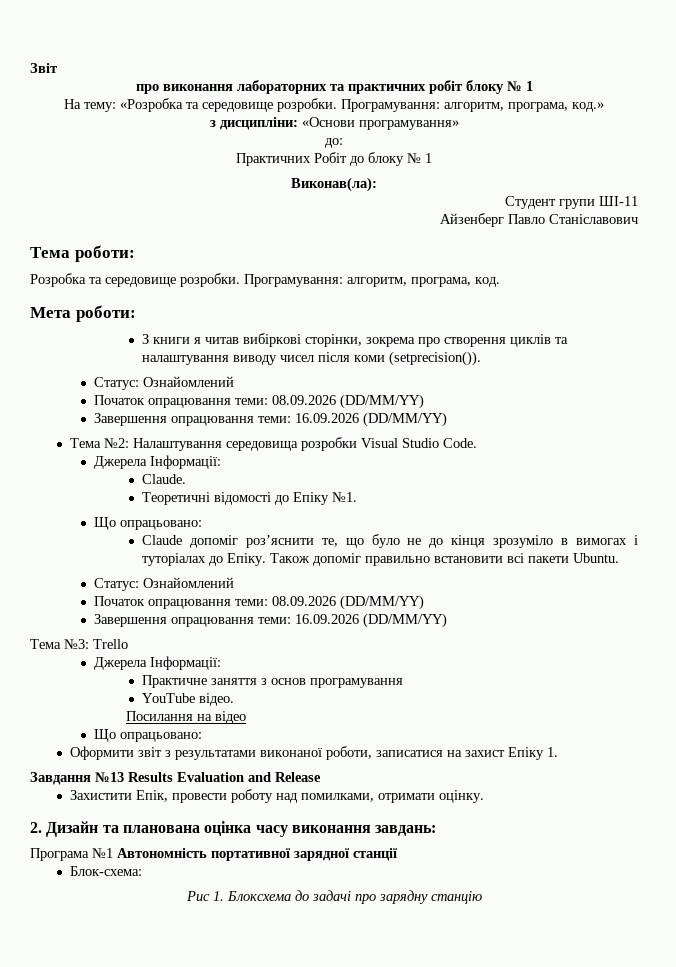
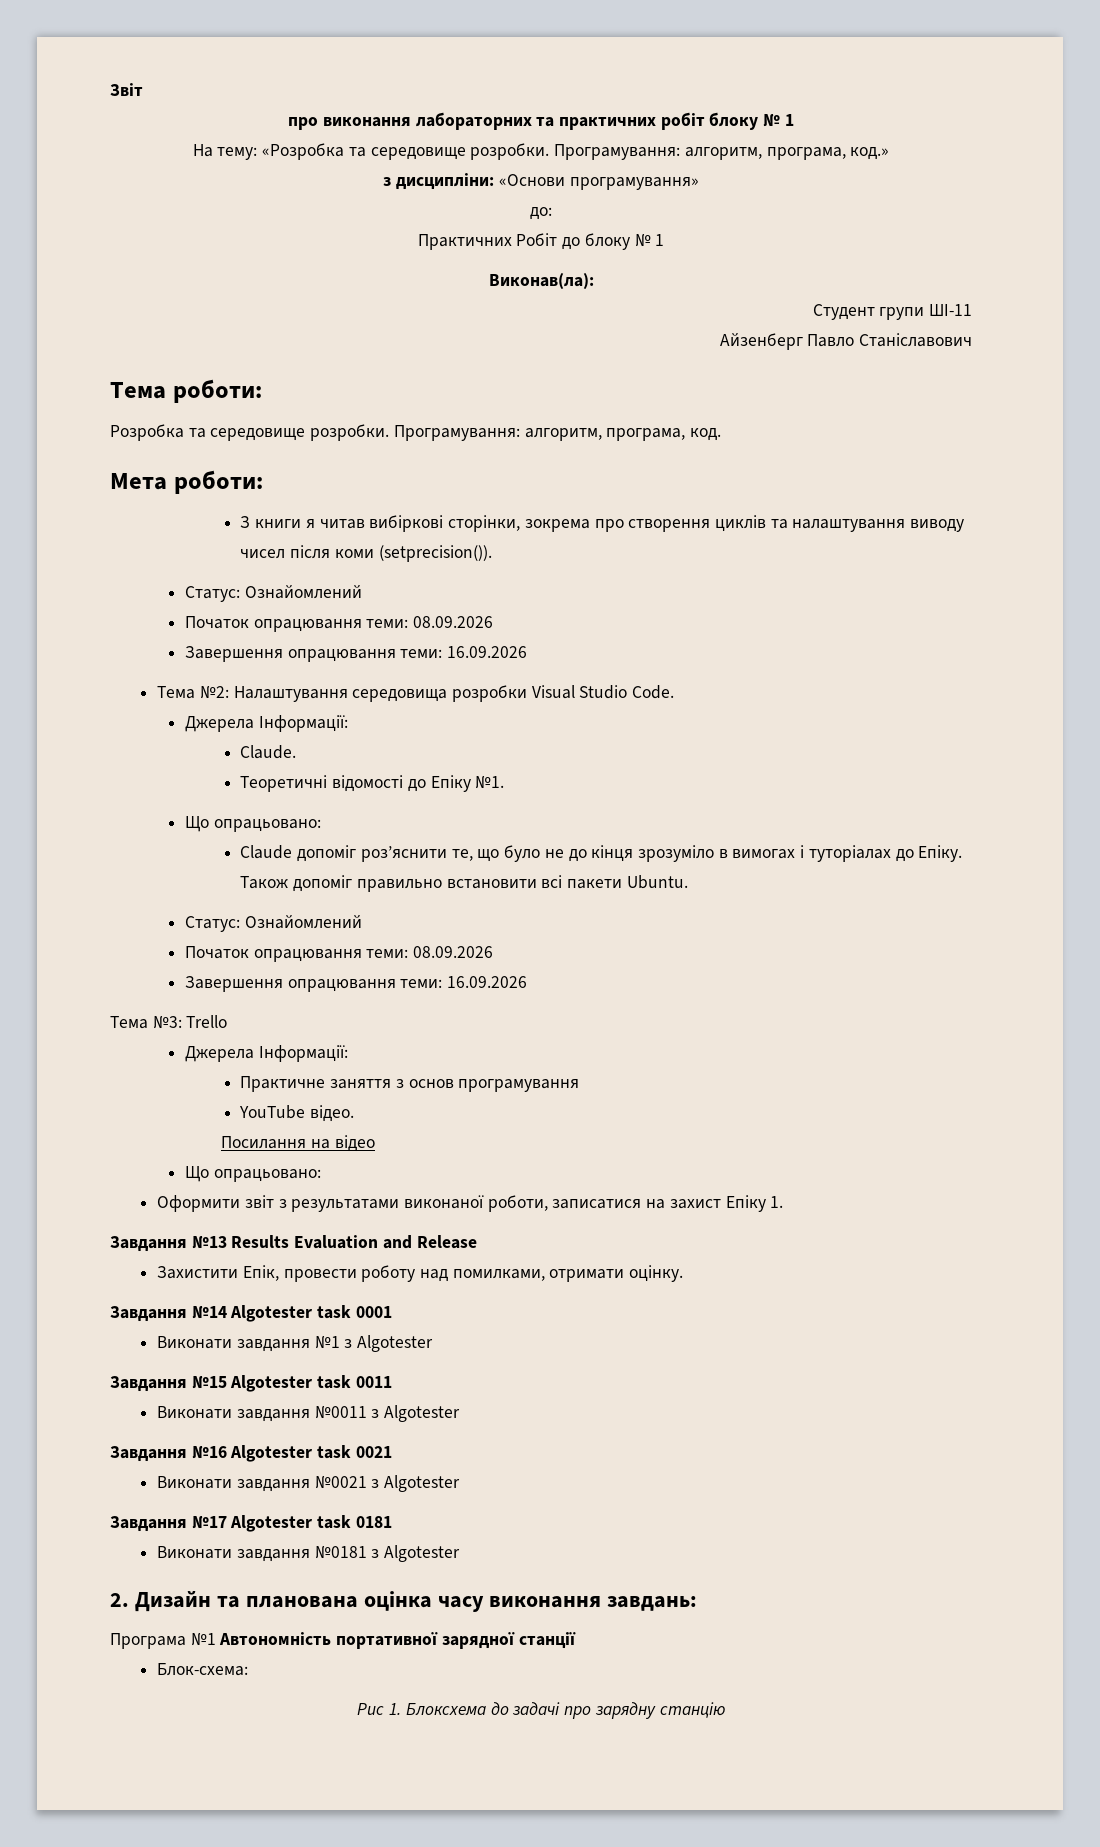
  З книги я читав вибіркові сторінки, зокрема про створення циклів та налаштування виводу чисел після коми (setprecision()).
  Статус: Ознайомлений
- Початок опрацювання теми: 08.09.2026 (DD/MM/YY)
- Завершення опрацювання теми: 16.09.2026 (DD/MM/YY)
+ Початок опрацювання теми: 08.09.2026
+ Завершення опрацювання теми: 16.09.2026
  Також допоміг правильно встановити всі пакети Ubuntu.
  Статус: Ознайомлений
- Початок опрацювання теми: 08.09.2026 (DD/MM/YY)
- Завершення опрацювання теми: 16.09.2026 (DD/MM/YY)
+ Початок опрацювання теми: 08.09.2026
+ Завершення опрацювання теми: 16.09.2026
+ Завдання №14 Algotester task 0001
+ Виконати завдання №1 з Algotester
+ Завдання №15 Algotester task 0011
+ Виконати завдання №0011 з Algotester
+ Завдання №16 Algotester task 0021
+ Виконати завдання №0021 з Algotester
+ Завдання №17 Algotester task 0181
+ Виконати завдання №0181 з Algotester

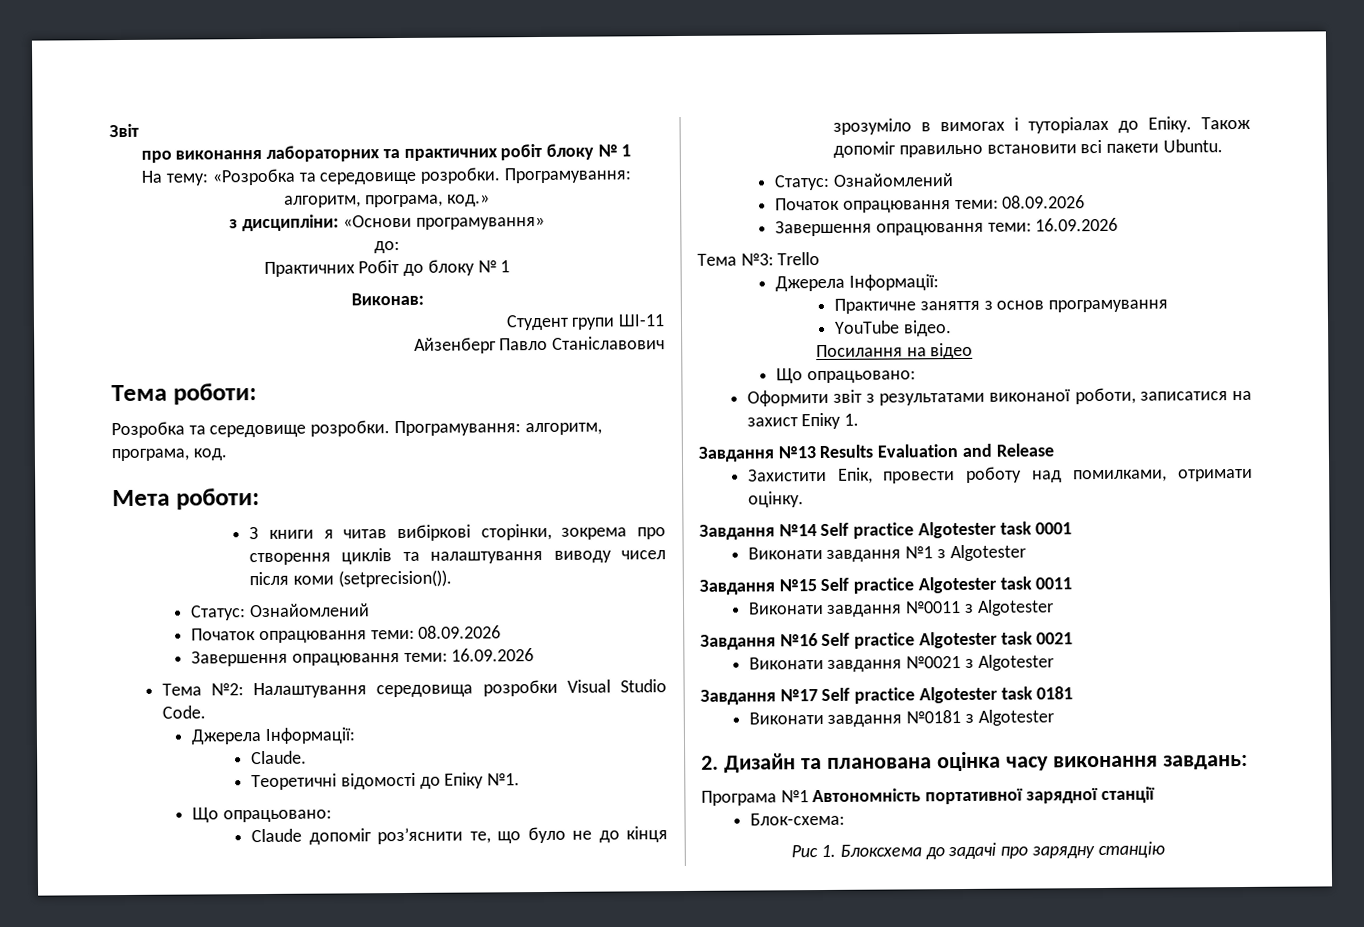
- Виконав(ла):
+ Виконав:
- Завдання №14 Algotester task 0001
+ Завдання №14 Self practice Algotester task 0001
- Завдання №15 Algotester task 0011
+ Завдання №15 Self practice Algotester task 0011
- Завдання №16 Algotester task 0021
+ Завдання №16 Self practice Algotester task 0021
- Завдання №17 Algotester task 0181
+ Завдання №17 Self practice Algotester task 0181

